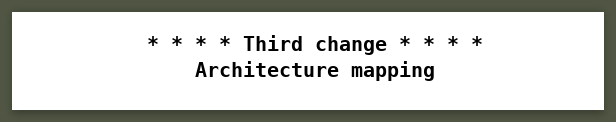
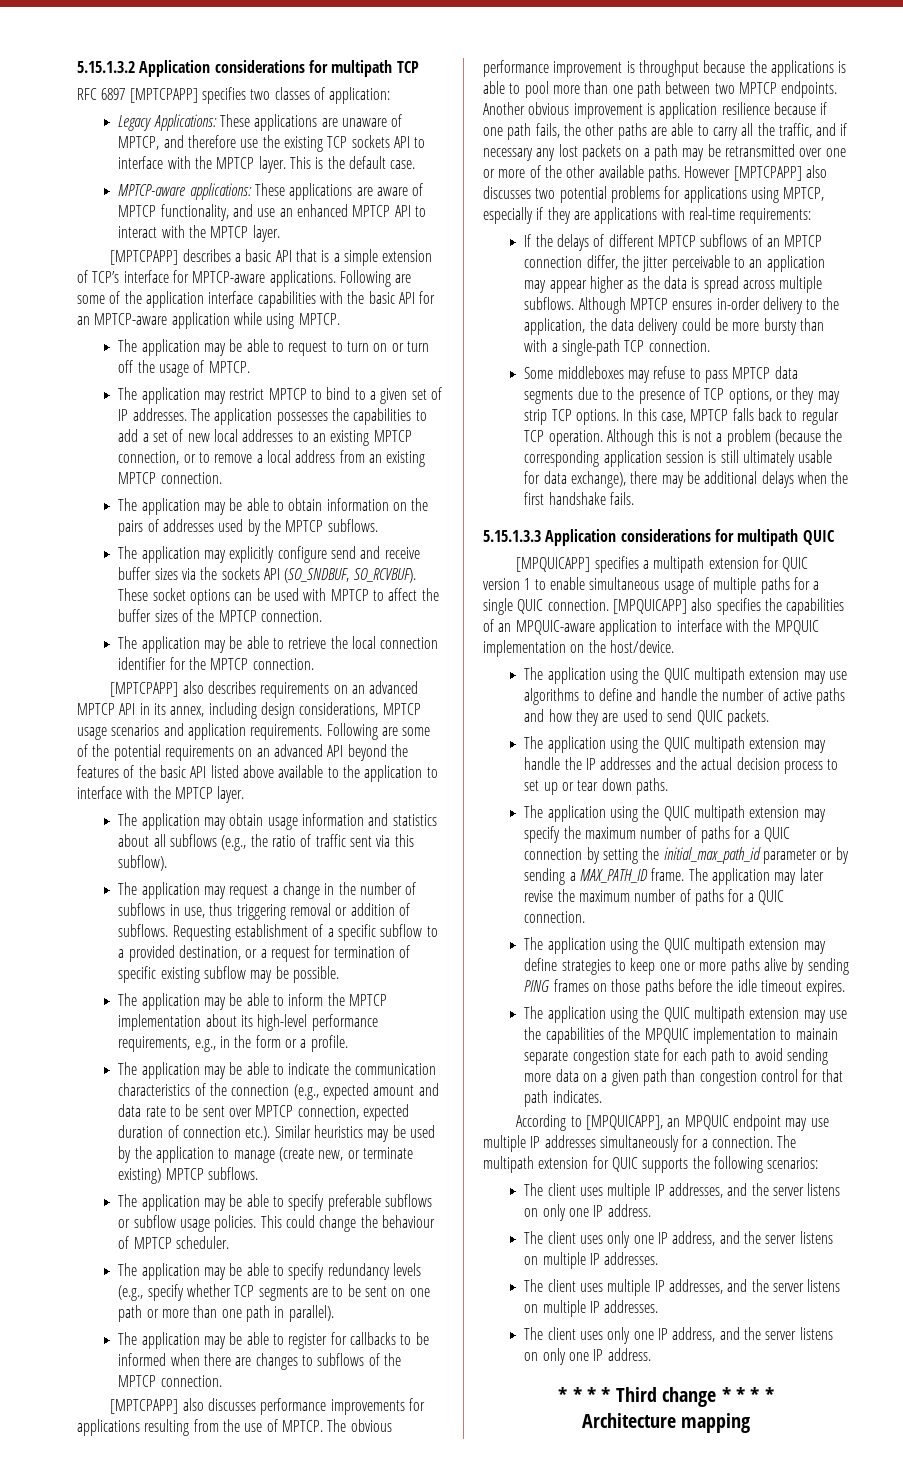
+ 5.15.1.3.2 Application considerations for multipath TCP
+ RFC 6897 [MPTCPAPP] specifies two classes of application:
+ Legacy Applications: These applications are unaware of MPTCP, and therefore use the existing TCP sockets API to interface with the MPTCP layer. This is the default case.
+ MPTCP-aware applications: These applications are aware of MPTCP functionality, and use an enhanced MPTCP API to interact with the MPTCP layer.
+ [MPTCPAPP] describes a basic API that is a simple extension of TCP’s interface for MPTCP-aware applications. Following are some of the application interface capabilities with the basic API for an MPTCP-aware application while using MPTCP.
+ The application may be able to request to turn on or turn off the usage of MPTCP.
+ The application may restrict MPTCP to bind to a given set of IP addresses. The application possesses the capabilities to add a set of new local addresses to an existing MPTCP connection, or to remove a local address from an existing MPTCP connection.
+ The application may be able to obtain information on the pairs of addresses used by the MPTCP subflows.
+ The application may explicitly configure send and receive buffer sizes via the sockets API (SO_SNDBUF, SO_RCVBUF). These socket options can be used with MPTCP to affect the buffer sizes of the MPTCP connection.
+ The application may be able to retrieve the local connection identifier for the MPTCP connection.
+ [MPTCPAPP] also describes requirements on an advanced MPTCP API in its annex, including design considerations, MPTCP usage scenarios and application requirements. Following are some of the potential requirements on an advanced API beyond the features of the basic API listed above available to the application to interface with the MPTCP layer.
+ The application may obtain usage information and statistics about all subflows (e.g., the ratio of traffic sent via this subflow).
+ The application may request a change in the number of subflows in use, thus triggering removal or addition of subflows. Requesting establishment of a specific subflow to a provided destination, or a request for termination of specific existing subflow may be possible.
+ The application may be able to inform the MPTCP implementation about its high-level performance requirements, e.g., in the form or a profile.
+ The application may be able to indicate the communication characteristics of the connection (e.g., expected amount and data rate to be sent over MPTCP connection, expected duration of connection etc.). Similar heuristics may be used by the application to manage (create new, or terminate existing) MPTCP subflows.
+ The application may be able to specify preferable subflows or subflow usage policies. This could change the behaviour of MPTCP scheduler.
+ The application may be able to specify redundancy levels (e.g., specify whether TCP segments are to be sent on one path or more than one path in parallel).
+ The application may be able to register for callbacks to be informed when there are changes to subflows of the MPTCP connection.
+ [MPTCPAPP] also discusses performance improvements for applications resulting from the use of MPTCP. The obvious performance improvement is throughput because the applications is able to pool more than one path between two MPTCP endpoints. Another obvious improvement is application resilience because if one path fails, the other paths are able to carry all the traffic, and if necessary any lost packets on a path may be retransmitted over one or more of the other available paths. However [MPTCPAPP] also discusses two potential problems for applications using MPTCP, especially if they are applications with real-time requirements:
+ If the delays of different MPTCP subflows of an MPTCP connection differ, the jitter perceivable to an application may appear higher as the data is spread across multiple subflows. Although MPTCP ensures in-order delivery to the application, the data delivery could be more bursty than with a single-path TCP connection.
+ Some middleboxes may refuse to pass MPTCP data segments due to the presence of TCP options, or they may strip TCP options. In this case, MPTCP falls back to regular TCP operation. Although this is not a problem (because the corresponding application session is still ultimately usable for data exchange), there may be additional delays when the first handshake fails.
+ 5.15.1.3.3 Application considerations for multipath QUIC
+ [MPQUICAPP] specifies a multipath extension for QUIC version 1 to enable simultaneous usage of multiple paths for a single QUIC connection. [MPQUICAPP] also specifies the capabilities of an MPQUIC-aware application to interface with the MPQUIC implementation on the host/device.
+ The application using the QUIC multipath extension may use algorithms to define and handle the number of active paths and how they are used to send QUIC packets.
+ The application using the QUIC multipath extension may handle the IP addresses and the actual decision process to set up or tear down paths.
+ The application using the QUIC multipath extension may specify the maximum number of paths for a QUIC connection by setting the initial_max_path_id parameter or by sending a MAX_PATH_ID frame. The application may later revise the maximum number of paths for a QUIC connection.
+ The application using the QUIC multipath extension may define strategies to keep one or more paths alive by sending PING frames on those paths before the idle timeout expires.
+ The application using the QUIC multipath extension may use the capabilities of the MPQUIC implementation to mainain separate congestion state for each path to avoid sending more data on a given path than congestion control for that path indicates.
+ According to [MPQUICAPP], an MPQUIC endpoint may use multiple IP addresses simultaneously for a connection. The multipath extension for QUIC supports the following scenarios:
+ The client uses multiple IP addresses, and the server listens on only one IP address.
+ The client uses only one IP address, and the server listens on multiple IP addresses.
+ The client uses multiple IP addresses, and the server listens on multiple IP addresses.
+ The client uses only one IP address, and the server listens on only one IP address.

